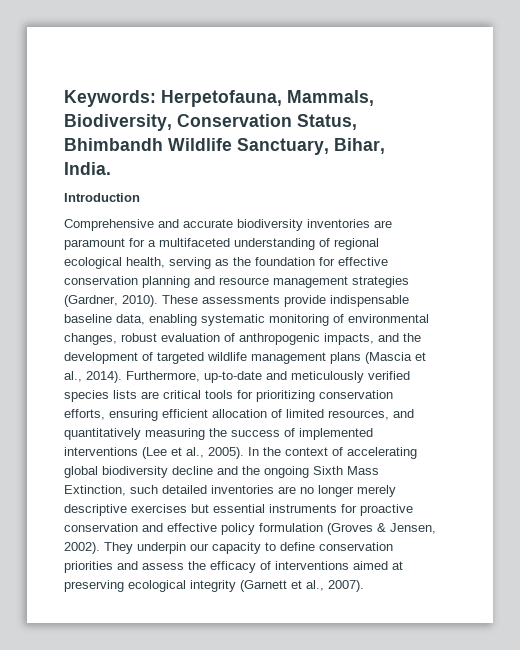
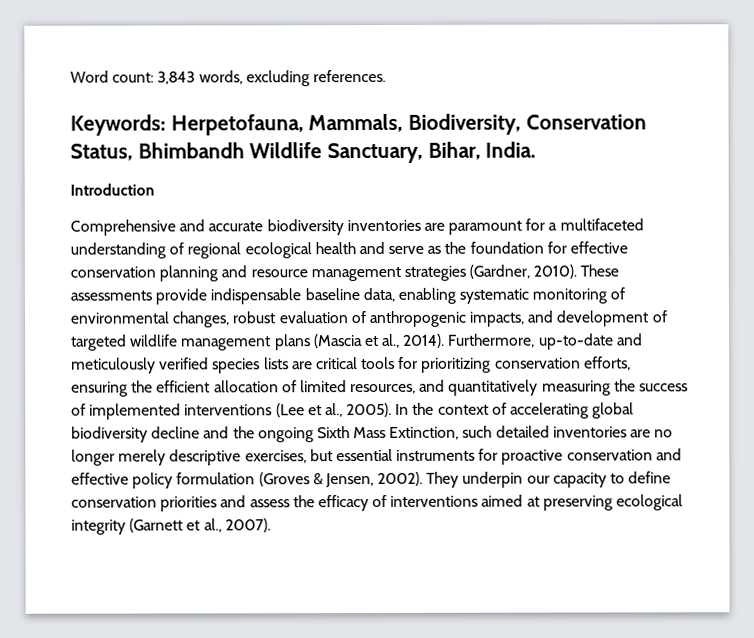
+ Word count: 3,843 words, excluding references.
- Comprehensive and accurate biodiversity inventories are paramount for a multifaceted understanding of regional ecological health, serving as the foundation for effective conservation planning and resource management strategies (Gardner, 2010).
+ Comprehensive and accurate biodiversity inventories are paramount for a multifaceted understanding of regional ecological health and serve as the foundation for effective conservation planning and resource management strategies (Gardner, 2010).
- These assessments provide indispensable baseline data, enabling systematic monitoring of environmental changes, robust evaluation of anthropogenic impacts, and the development of targeted wildlife management plans (Mascia et al., 2014).
+ These assessments provide indispensable baseline data, enabling systematic monitoring of environmental changes, robust evaluation of anthropogenic impacts, and development of targeted wildlife management plans (Mascia et al., 2014).
- Furthermore, up-to-date and meticulously verified species lists are critical tools for prioritizing conservation efforts, ensuring efficient allocation of limited resources, and quantitatively measuring the success of implemented interventions (Lee et al., 2005).
+ Furthermore, up-to-date and meticulously verified species lists are critical tools for prioritizing conservation efforts, ensuring the efficient allocation of limited resources, and quantitatively measuring the success of implemented interventions (Lee et al., 2005).
- In the context of accelerating global biodiversity decline and the ongoing Sixth Mass Extinction, such detailed inventories are no longer merely descriptive exercises but essential instruments for proactive conservation and effective policy formulation (Groves & Jensen, 2002).
+ In the context of accelerating global biodiversity decline and the ongoing Sixth Mass Extinction, such detailed inventories are no longer merely descriptive exercises, but essential instruments for proactive conservation and effective policy formulation (Groves & Jensen, 2002).

